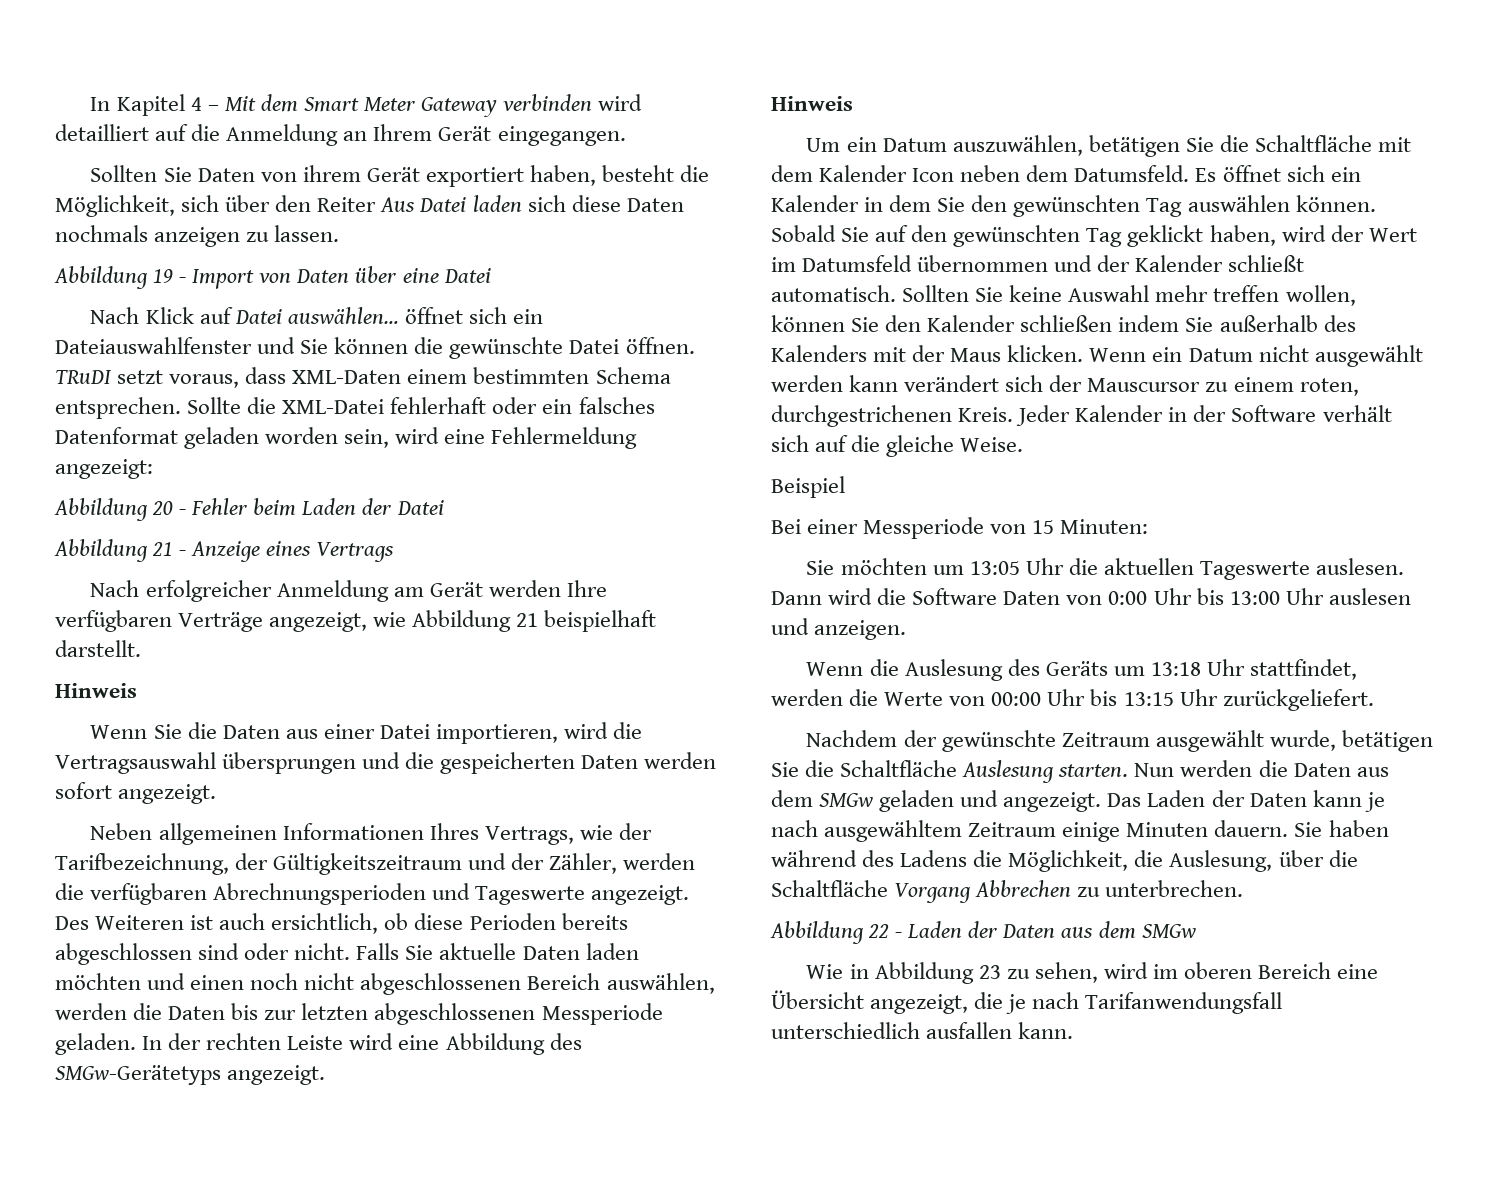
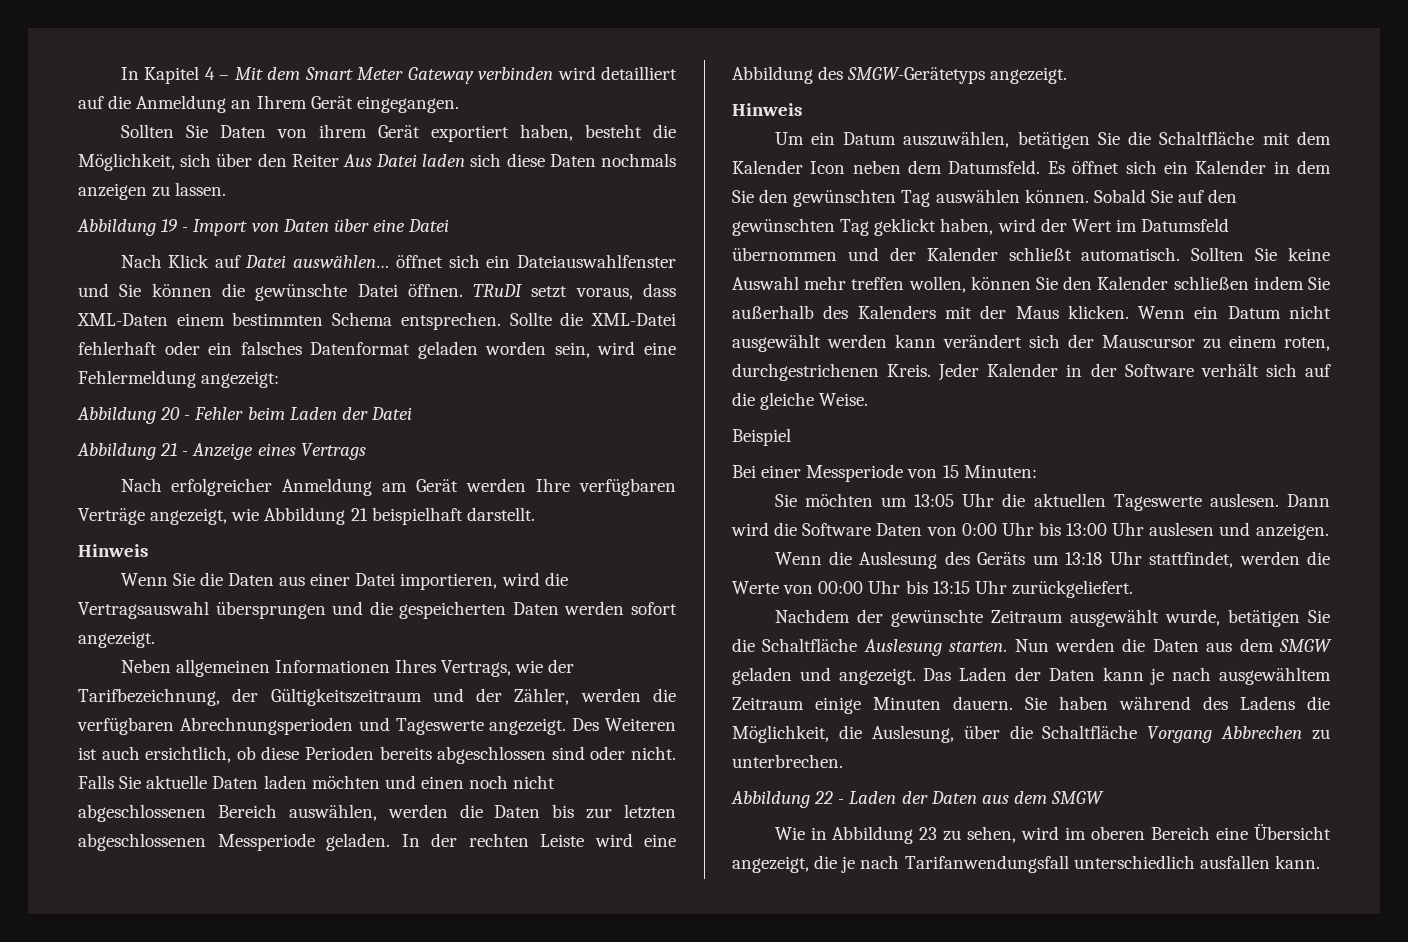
- In der rechten Leiste wird eine Abbildung des SMGw-Gerätetyps angezeigt.
+ In der rechten Leiste wird eine Abbildung des SMGW-Gerätetyps angezeigt.
- Nun werden die Daten aus dem SMGw geladen und angezeigt.
+ Nun werden die Daten aus dem SMGW geladen und angezeigt.
- Abbildung 22 - Laden der Daten aus dem SMGw
+ Abbildung 22 - Laden der Daten aus dem SMGW

